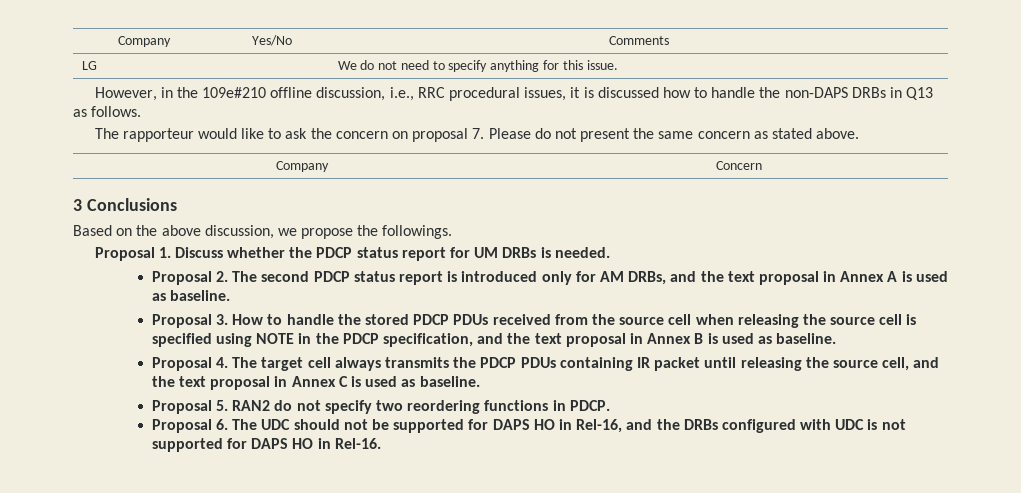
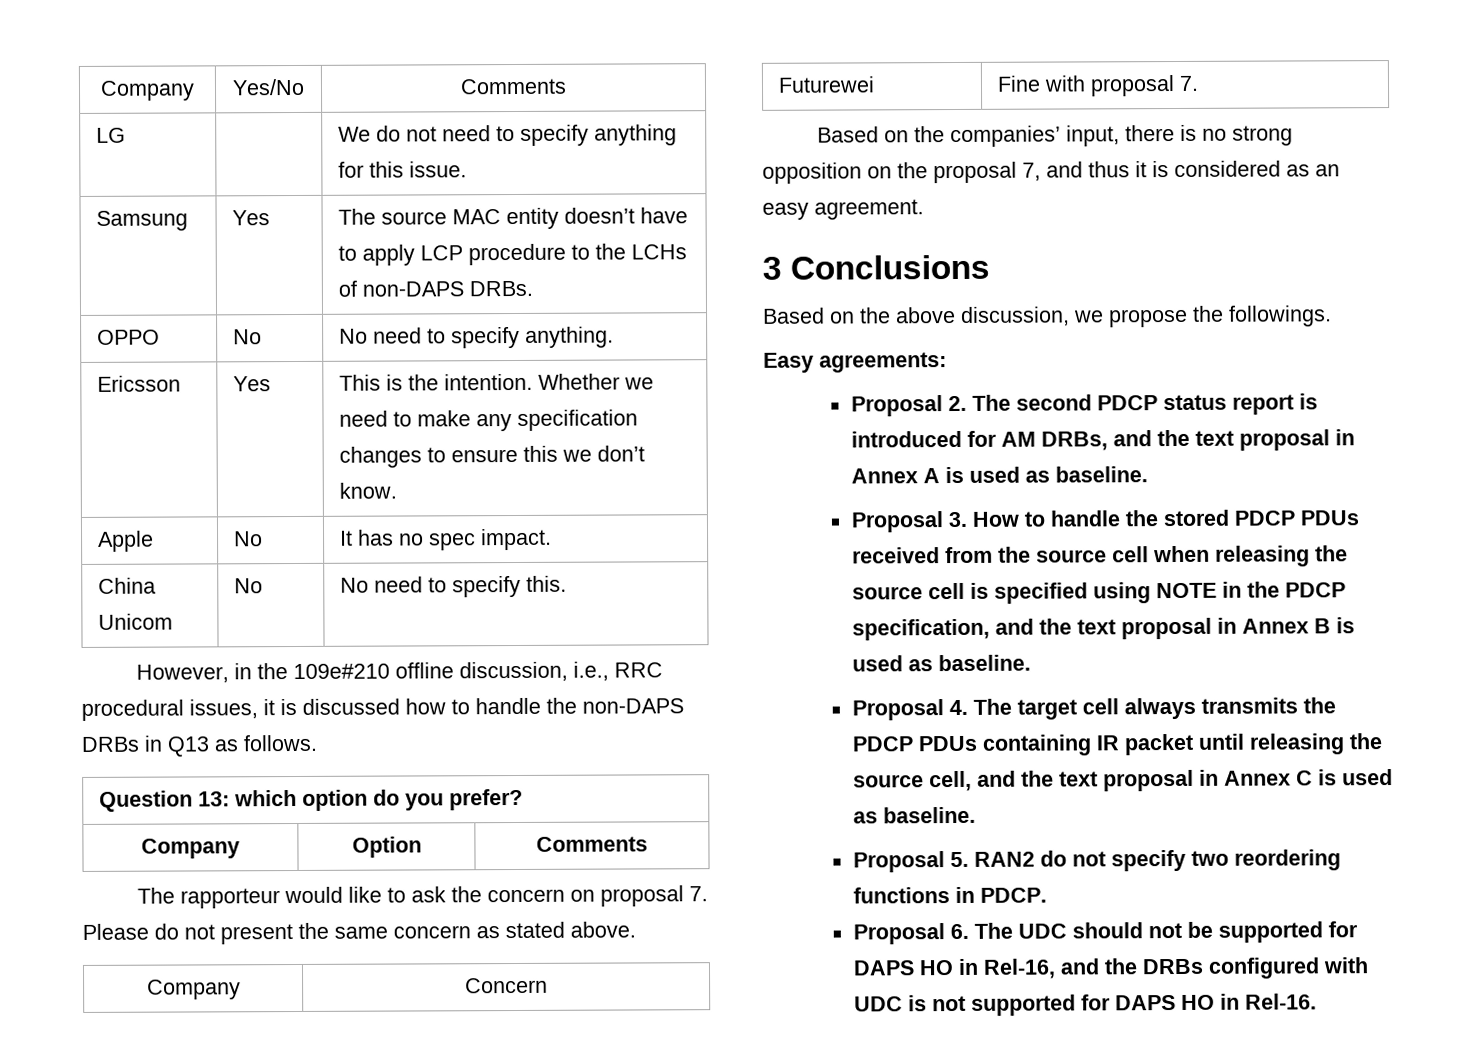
+ Samsung | Yes | The source MAC entity doesn’t have to apply LCP procedure to the LCHs of non-DAPS DRBs.
+ OPPO | No | No need to specify anything.
+ Ericsson | Yes | This is the intention. Whether we need to make any specification changes to ensure this we don’t know.
+ Apple | No | It has no spec impact.
+ China Unicom | No | No need to specify this.
+ Question 13: which option do you prefer?
+ Company | Option | Comments
+ Futurewei | Fine with proposal 7.
+ Based on the companies’ input, there is no strong opposition on the proposal 7, and thus it is considered as an easy agreement.
- Proposal 1. Discuss whether the PDCP status report for UM DRBs is needed.
+ Easy agreements:
- Proposal 2. The second PDCP status report is introduced only for AM DRBs, and the text proposal in Annex A is used as baseline.
+ Proposal 2. The second PDCP status report is introduced for AM DRBs, and the text proposal in Annex A is used as baseline.

